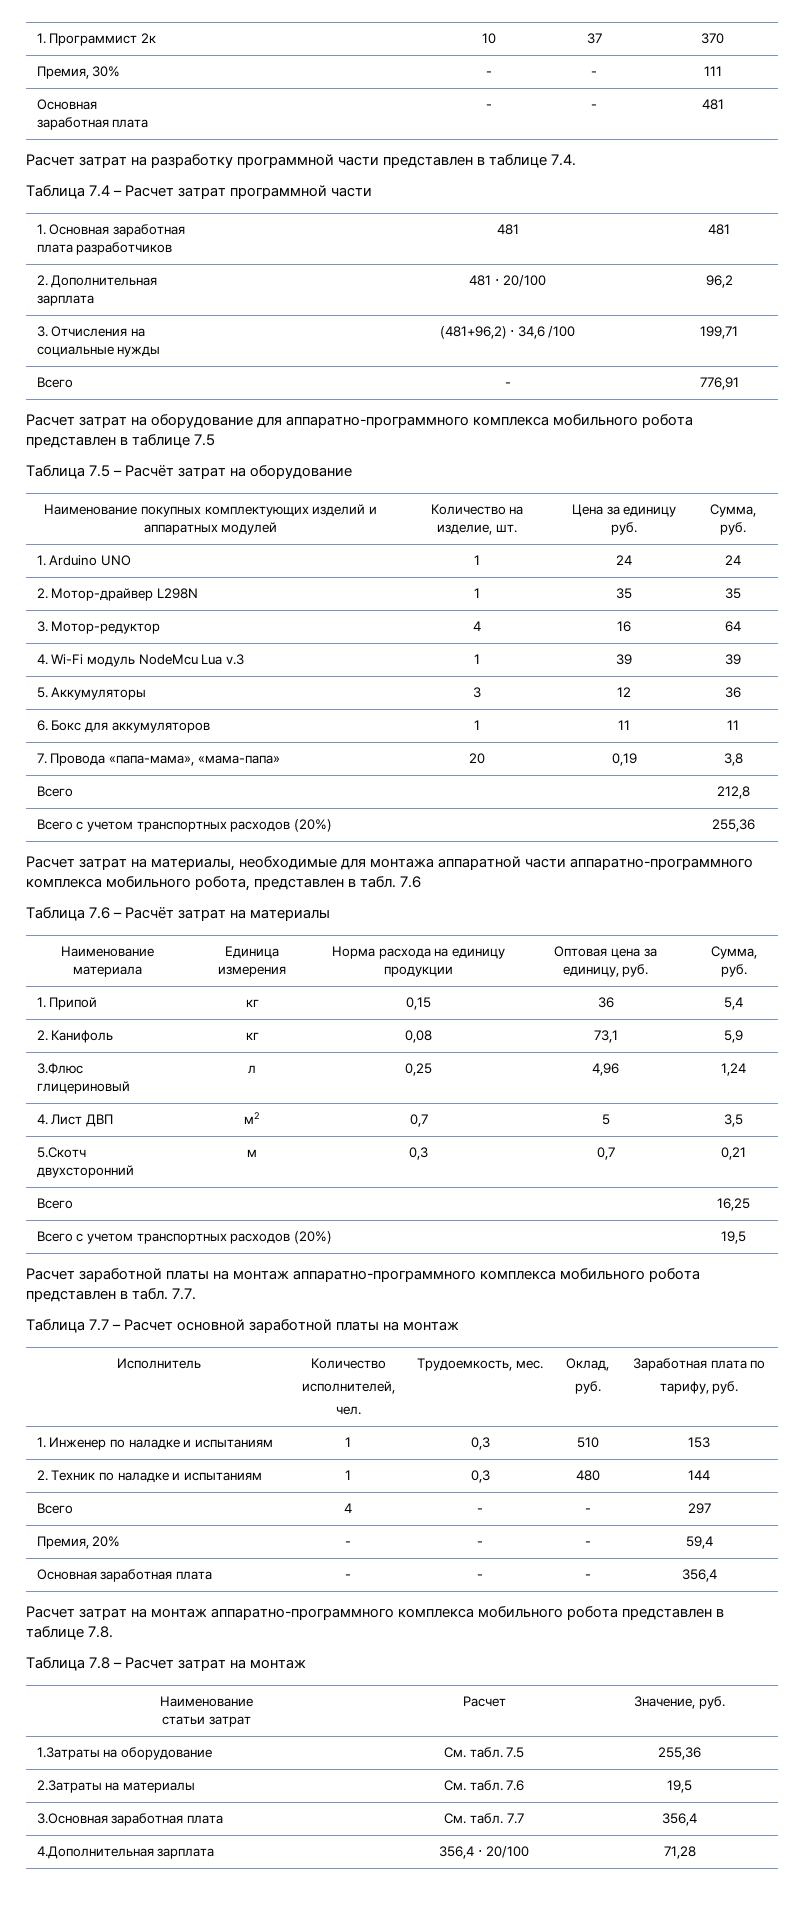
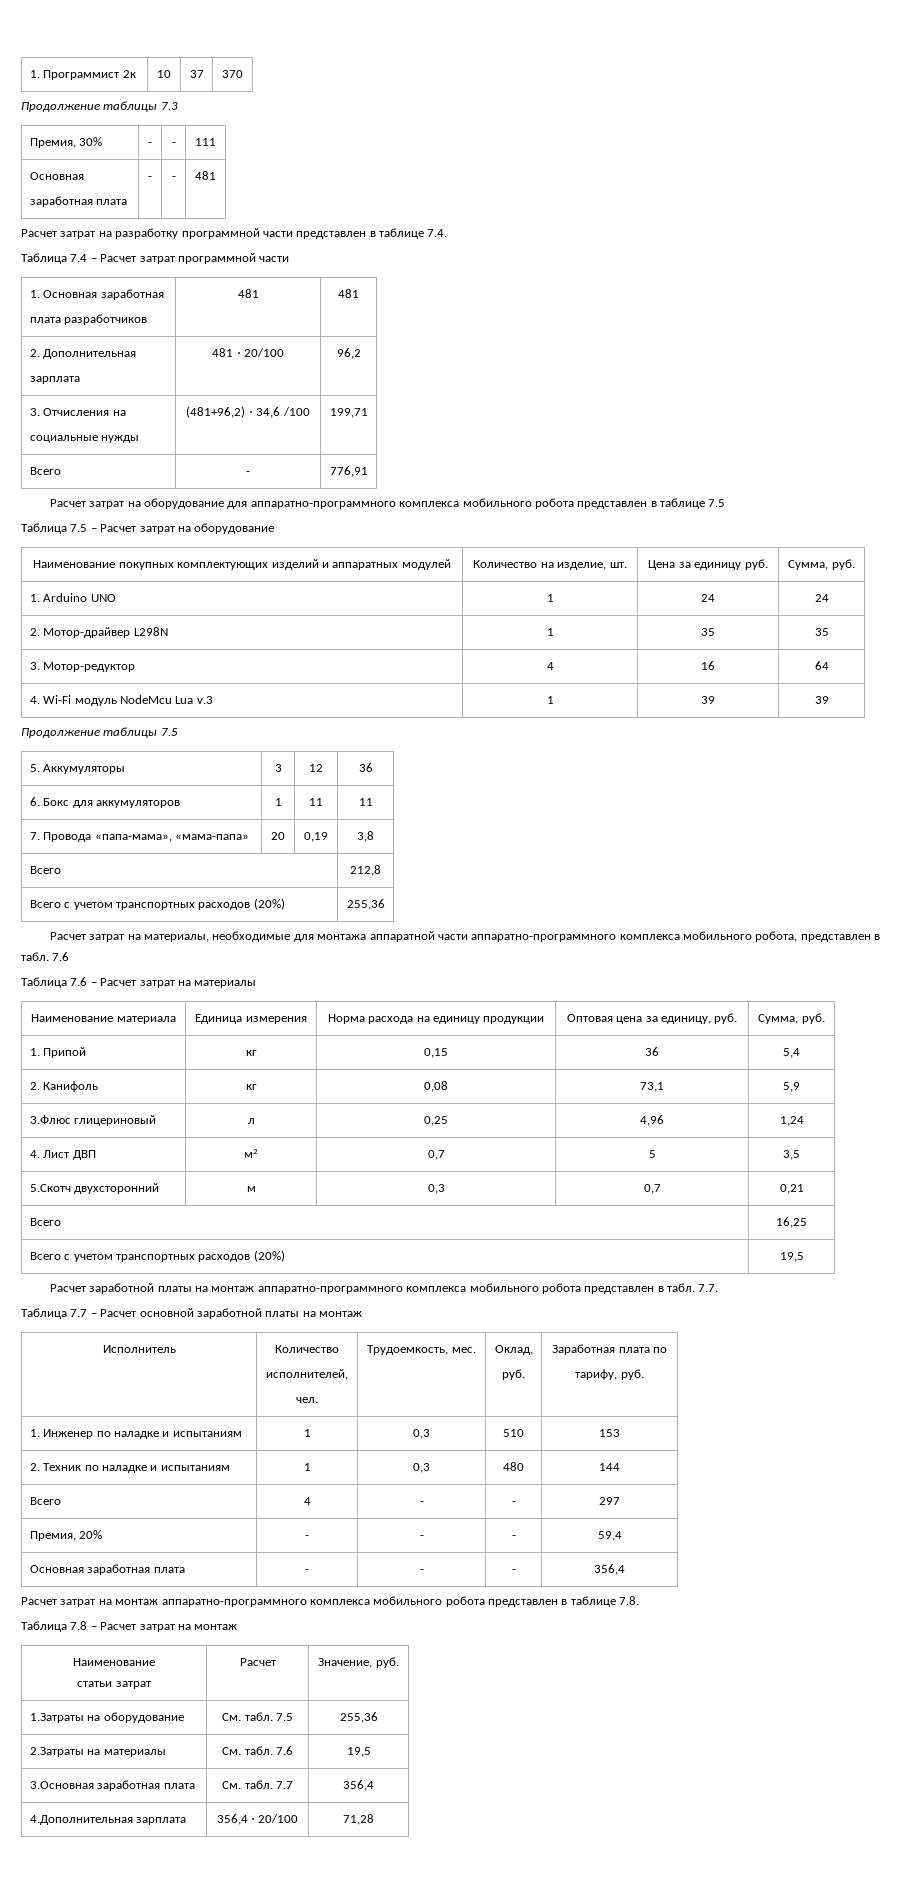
+ Продолжение таблицы 7.3
- Таблица 7.5 – Расчёт затрат на оборудование
+ Таблица 7.5 – Расчет затрат на оборудование
+ Продолжение таблицы 7.5
- Таблица 7.6 – Расчёт затрат на материалы
+ Таблица 7.6 – Расчет затрат на материалы

